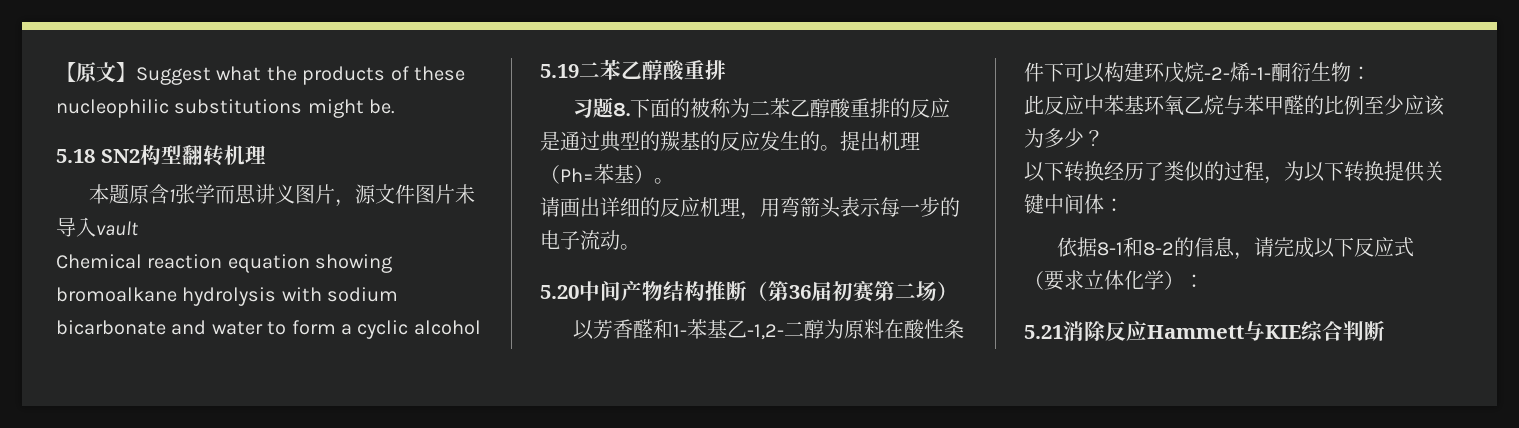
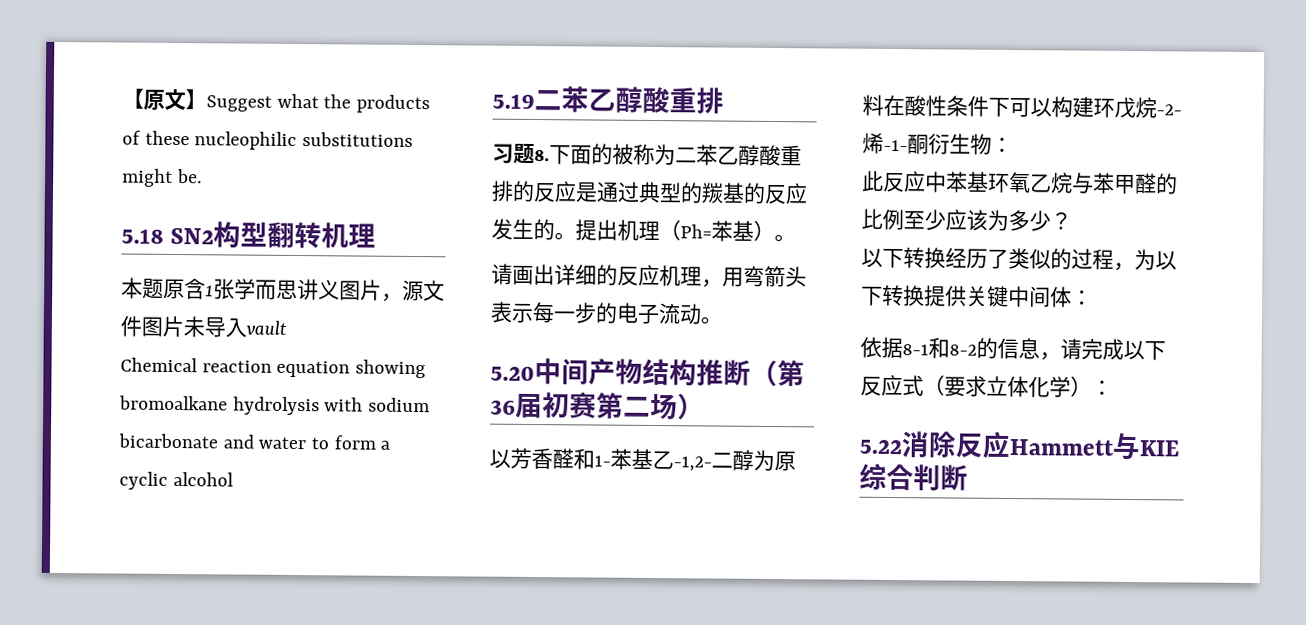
- 5.21消除反应Hammett与KIE综合判断
+ 5.22消除反应Hammett与KIE综合判断

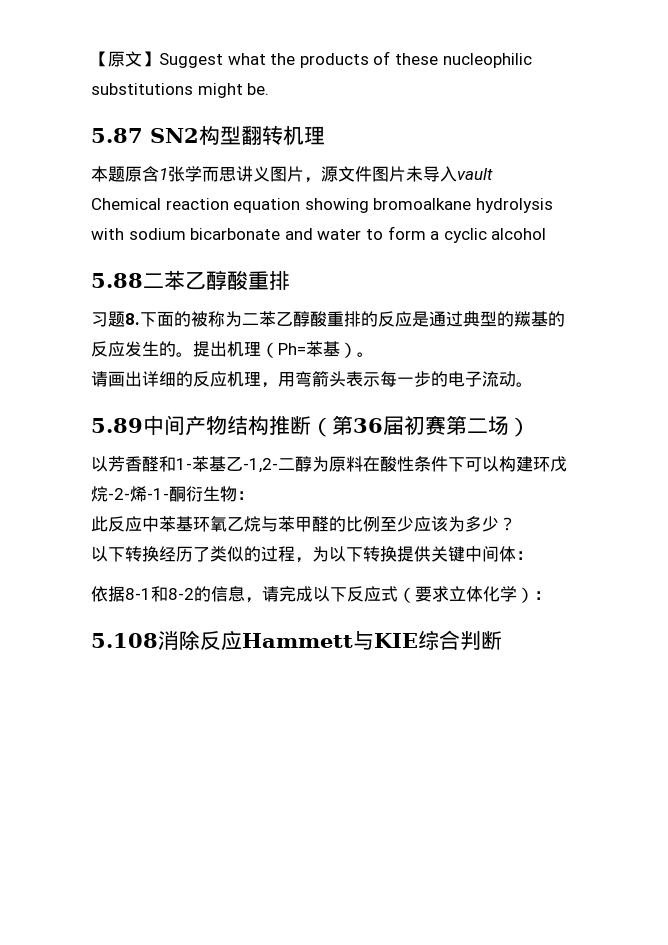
- 5.18 SN2构型翻转机理
+ 5.87 SN2构型翻转机理
- 5.19二苯乙醇酸重排
+ 5.88二苯乙醇酸重排
- 5.20中间产物结构推断（第36届初赛第二场）
+ 5.89中间产物结构推断（第36届初赛第二场）
- 5.22消除反应Hammett与KIE综合判断
+ 5.108消除反应Hammett与KIE综合判断

